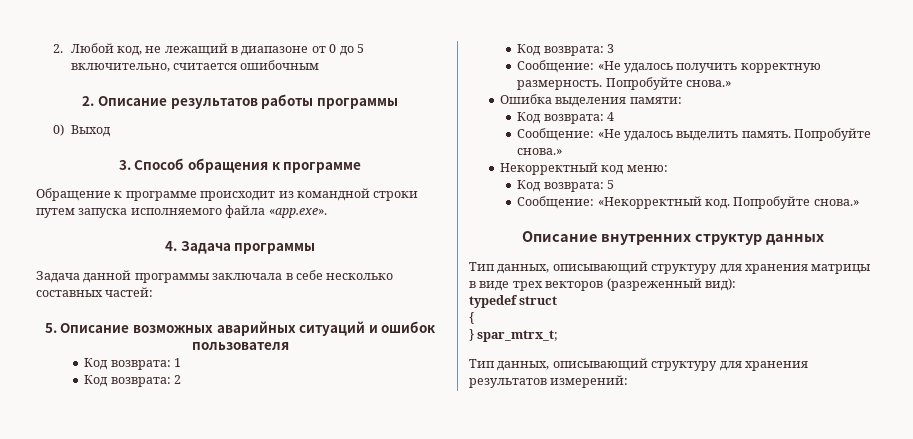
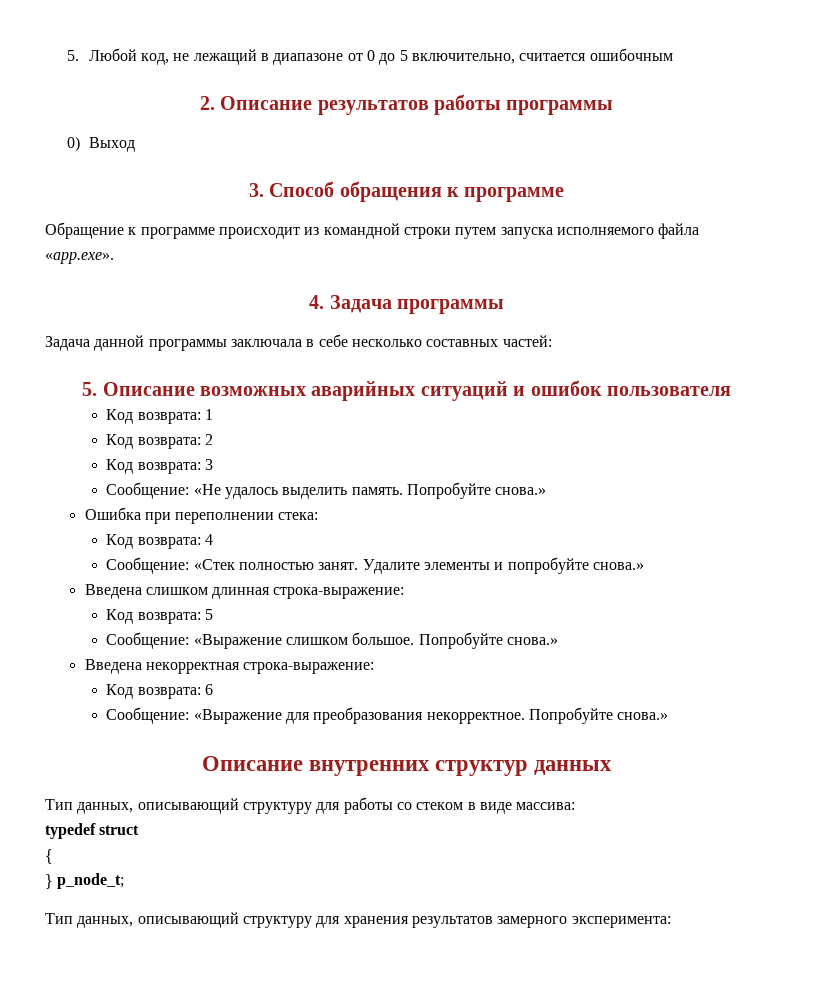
- 2. Любой код, не лежащий в диапазоне от 0 до 5 включительно, считается ошибочным
+ 5. Любой код, не лежащий в диапазоне от 0 до 5 включительно, считается ошибочным
- Сообщение: «Не удалось получить корректную размерность.
+ Сообщение: «Не удалось выделить память.
- Ошибка выделения памяти:
+ Ошибка при переполнении стека:
- Сообщение: «Не удалось выделить память. Попробуйте снова.»
- Некорректный код меню:
+ Сообщение: «Стек полностью занят. Удалите элементы и попробуйте снова.»
+ Введена слишком длинная строка-выражение:
  Код возврата: 5
- Сообщение: «Некорректный код.
+ Сообщение: «Выражение слишком большое. Попробуйте снова.»
+ Введена некорректная строка-выражение:
+ Код возврата: 6
+ Сообщение: «Выражение для преобразования некорректное.
- Тип данных, описывающий структуру для хранения матрицы в виде трех векторов (разреженный вид):
+ Тип данных, описывающий структуру для работы со стеком в виде массива:
- } spar_mtrx_t;
+ } p_node_t;
- Тип данных, описывающий структуру для хранения результатов измерений:
+ Тип данных, описывающий структуру для хранения результатов замерного эксперимента:

